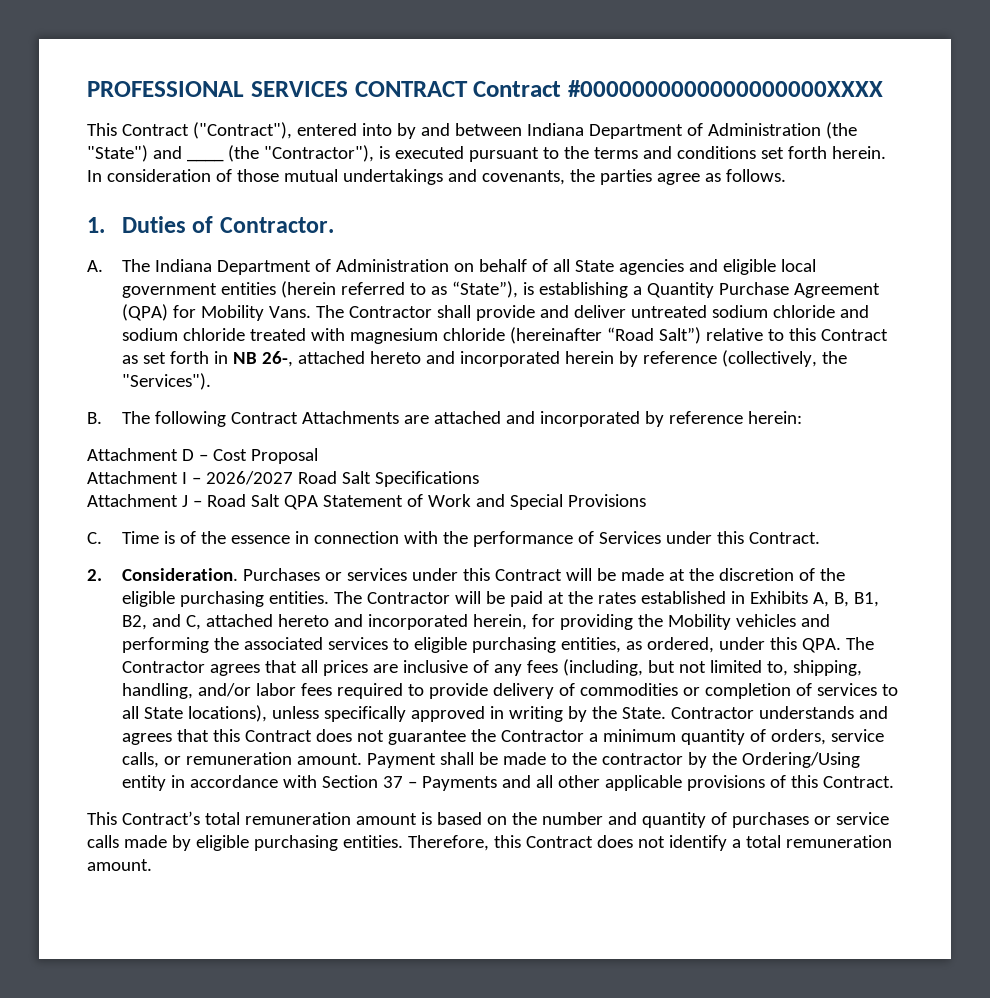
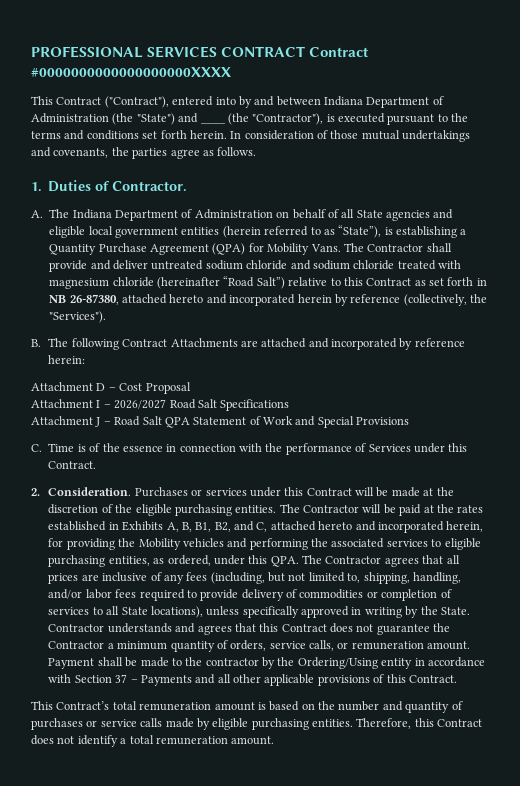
- The Contractor shall provide and deliver untreated sodium chloride and sodium chloride treated with magnesium chloride (hereinafter “Road Salt”) relative to this Contract as set forth in NB 26-, attached hereto and incorporated herein by reference (collectively, the "Services").
+ The Contractor shall provide and deliver untreated sodium chloride and sodium chloride treated with magnesium chloride (hereinafter “Road Salt”) relative to this Contract as set forth in NB 26-87380, attached hereto and incorporated herein by reference (collectively, the "Services").

